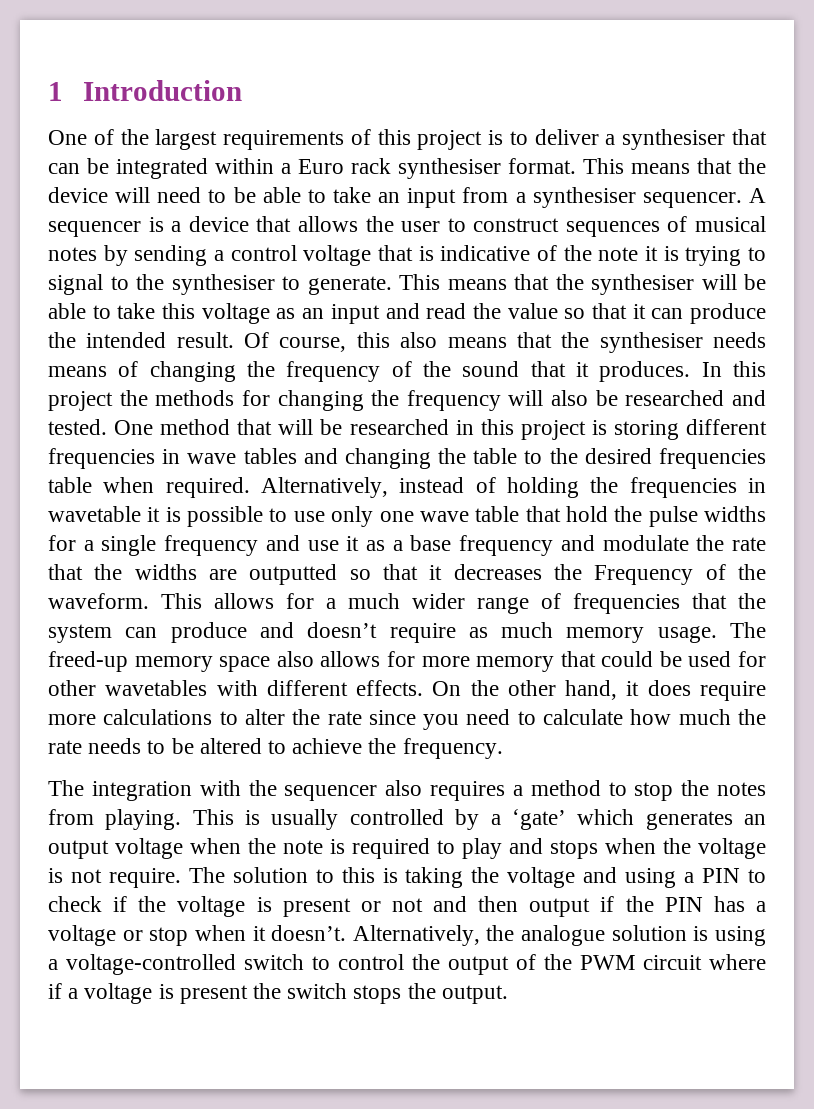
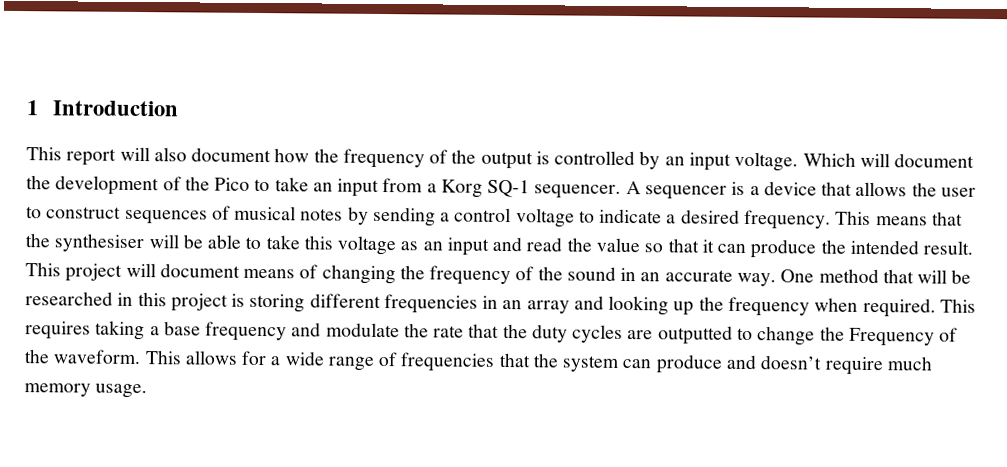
- One of the largest requirements of this project is to deliver a synthesiser that can be integrated within a Euro rack synthesiser format. This means that the device will need to be able to take an input from a synthesiser sequencer.
+ This report will also document how the frequency of the output is controlled by an input voltage. Which will document the development of the Pico to take an input from a Korg SQ-1 sequencer.
- A sequencer is a device that allows the user to construct sequences of musical notes by sending a control voltage that is indicative of the note it is trying to signal to the synthesiser to generate.
+ A sequencer is a device that allows the user to construct sequences of musical notes by sending a control voltage to indicate a desired frequency.
- Of course, this also means that the synthesiser needs means of changing the frequency of the sound that it produces. In this project the methods for changing the frequency will also be researched and tested.
+ This project will document means of changing the frequency of the sound in an accurate way.
- One method that will be researched in this project is storing different frequencies in wave tables and changing the table to the desired frequencies table when required. Alternatively, instead of holding the frequencies in wavetable it is possible to use only one wave table that hold the pulse widths for a single frequency and use it as a base frequency and modulate the rate that the widths are outputted so that it decreases the Frequency of the waveform.
+ One method that will be researched in this project is storing different frequencies in an array and looking up the frequency when required. This requires taking a base frequency and modulate the rate that the duty cycles are outputted to change the Frequency of the waveform.
- This allows for a much wider range of frequencies that the system can produce and doesn’t require as much memory usage. The freed-up memory space also allows for more memory that could be used for other wavetables with different effects. On the other hand, it does require more calculations to alter the rate since you need to calculate how much the rate needs to be altered to achieve the frequency.
- The integration with the sequencer also requires a method to stop the notes from playing. This is usually controlled by a ‘gate’ which generates an output voltage when the note is required to play and stops when the voltage is not require. The solution to this is taking the voltage and using a PIN to check if the voltage is present or not and then output if the PIN has a voltage or stop when it doesn’t. Alternatively, the analogue solution is using a voltage-controlled switch to control the output of the PWM circuit where if a voltage is present the switch stops the output.
+ This allows for a wide range of frequencies that the system can produce and doesn’t require much memory usage.

